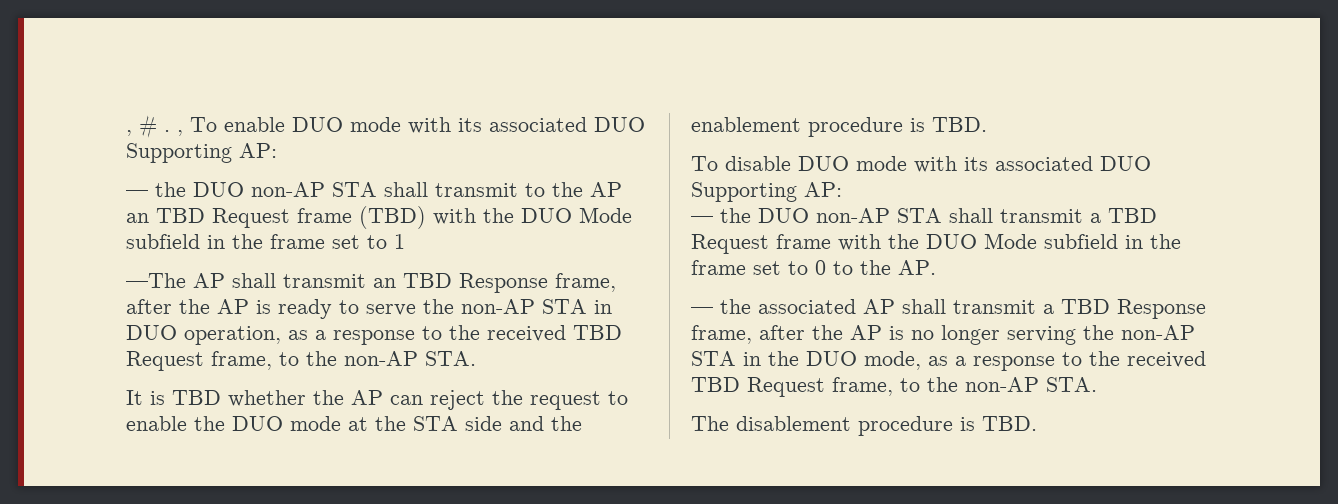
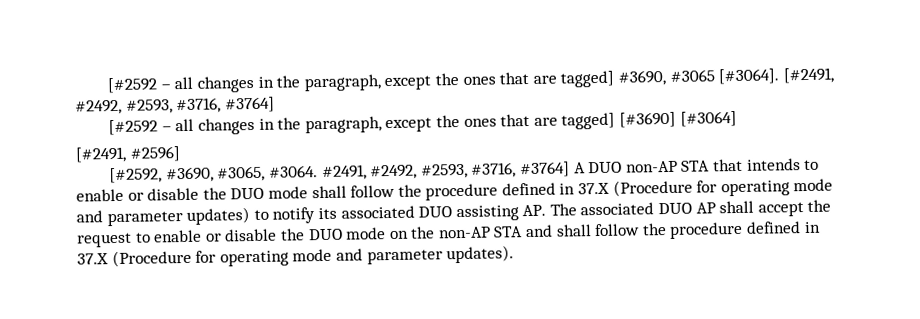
- , # . , To enable DUO mode with its associated DUO Supporting AP:
- — the DUO non-AP STA shall transmit to the AP an TBD Request frame (TBD) with the DUO Mode subfield in the frame set to 1
- —The AP shall transmit an TBD Response frame, after the AP is ready to serve the non-AP STA in DUO operation, as a response to the received TBD Request frame, to the non-AP STA.
- It is TBD whether the AP can reject the request to enable the DUO mode at the STA side and the enablement procedure is TBD.
- To disable DUO mode with its associated DUO Supporting AP:
- — the DUO non-AP STA shall transmit a TBD Request frame with the DUO Mode subfield in the frame set to 0 to the AP.
- — the associated AP shall transmit a TBD Response frame, after the AP is no longer serving the non-AP STA in the DUO mode, as a response to the received TBD Request frame, to the non-AP STA.
- The disablement procedure is TBD.
+ [#2592 – all changes in the paragraph, except the ones that are tagged] #3690, #3065 [#3064]. [#2491, #2492, #2593, #3716, #3764]
+ [#2592 – all changes in the paragraph, except the ones that are tagged] [#3690] [#3064]
+ [#2491, #2596]
+ [#2592, #3690, #3065, #3064. #2491, #2492, #2593, #3716, #3764] A DUO non-AP STA that intends to enable or disable the DUO mode shall follow the procedure defined in 37.X (Procedure for operating mode and parameter updates) to notify its associated DUO assisting AP. The associated DUO AP shall accept the request to enable or disable the DUO mode on the non-AP STA and shall follow the procedure defined in 37.X (Procedure for operating mode and parameter updates).

